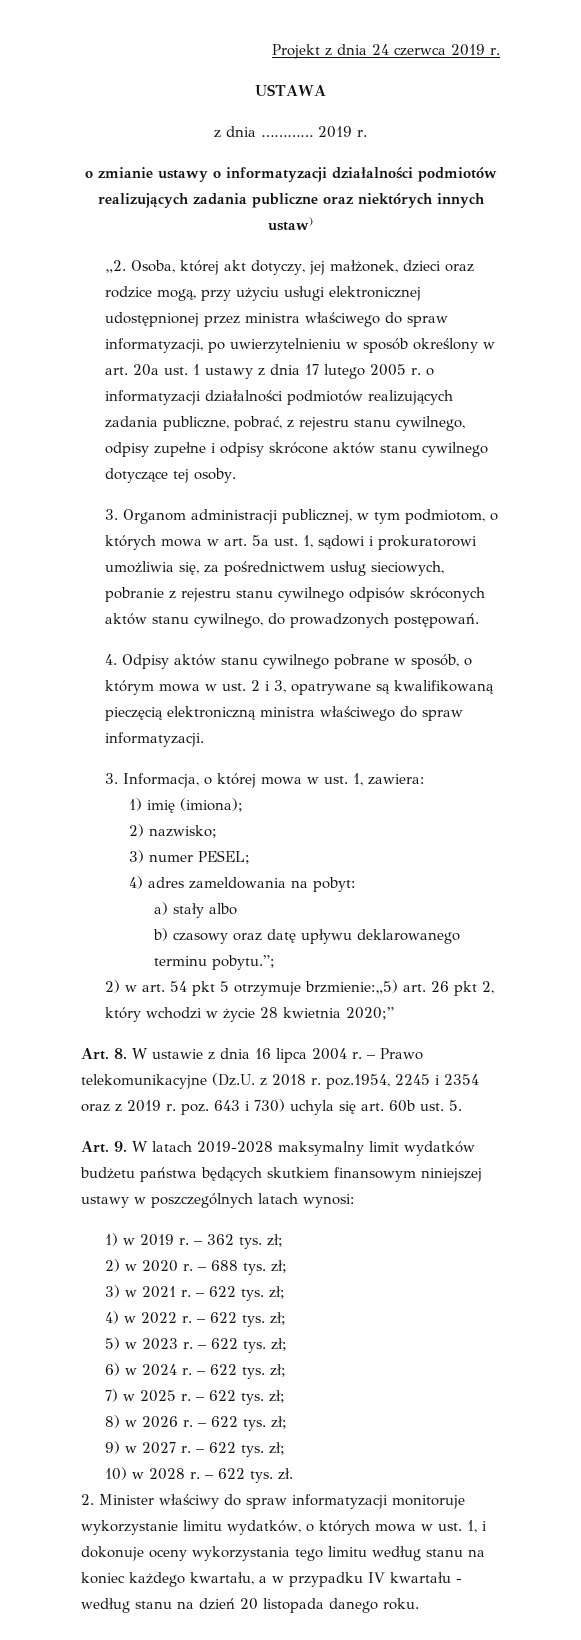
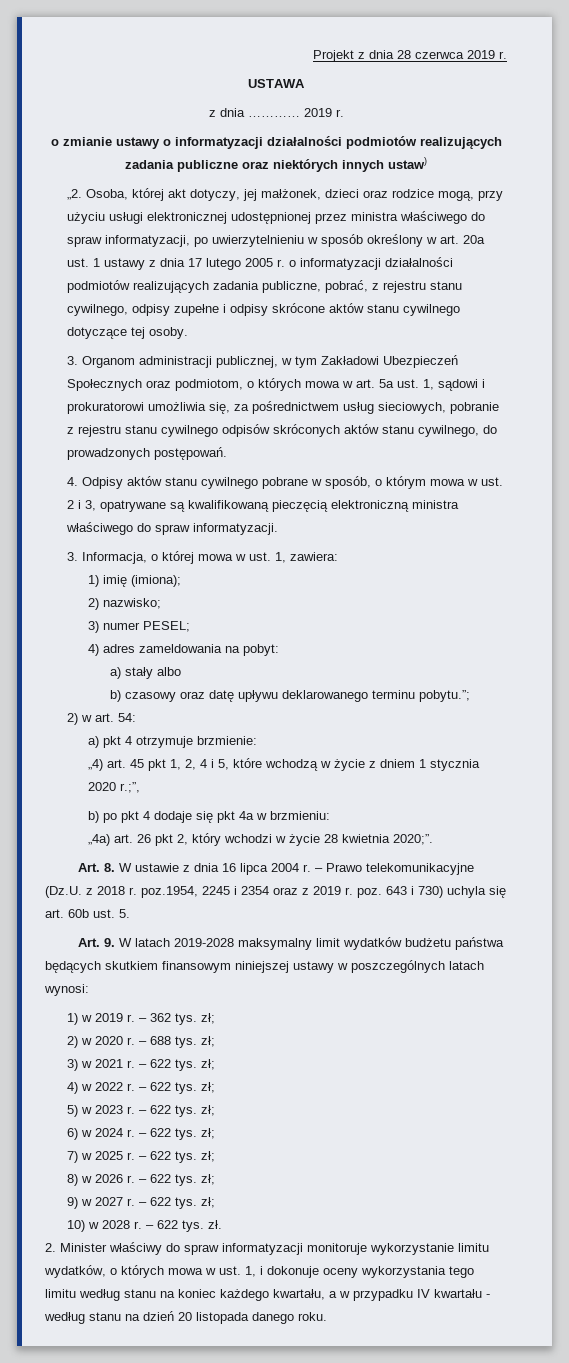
- Projekt z dnia 24 czerwca 2019 r.
+ Projekt z dnia 28 czerwca 2019 r.
- 3. Organom administracji publicznej, w tym podmiotom, o których mowa w art. 5a ust. 1, sądowi i prokuratorowi umożliwia się, za pośrednictwem usług sieciowych, pobranie z rejestru stanu cywilnego odpisów skróconych aktów stanu cywilnego, do prowadzonych postępowań.
+ 3. Organom administracji publicznej, w tym Zakładowi Ubezpieczeń Społecznych oraz podmiotom, o których mowa w art. 5a ust. 1, sądowi i prokuratorowi umożliwia się, za pośrednictwem usług sieciowych, pobranie z rejestru stanu cywilnego odpisów skróconych aktów stanu cywilnego, do prowadzonych postępowań.
- 2) w art. 54 pkt 5 otrzymuje brzmienie:„5) art. 26 pkt 2, który wchodzi w życie 28 kwietnia 2020;”
+ 2) w art. 54:
+ a) pkt 4 otrzymuje brzmienie:
+ „4) art. 45 pkt 1, 2, 4 i 5, które wchodzą w życie z dniem 1 stycznia 2020 r.;”,
+ b) po pkt 4 dodaje się pkt 4a w brzmieniu:
+ „4a) art. 26 pkt 2, który wchodzi w życie 28 kwietnia 2020;”.

